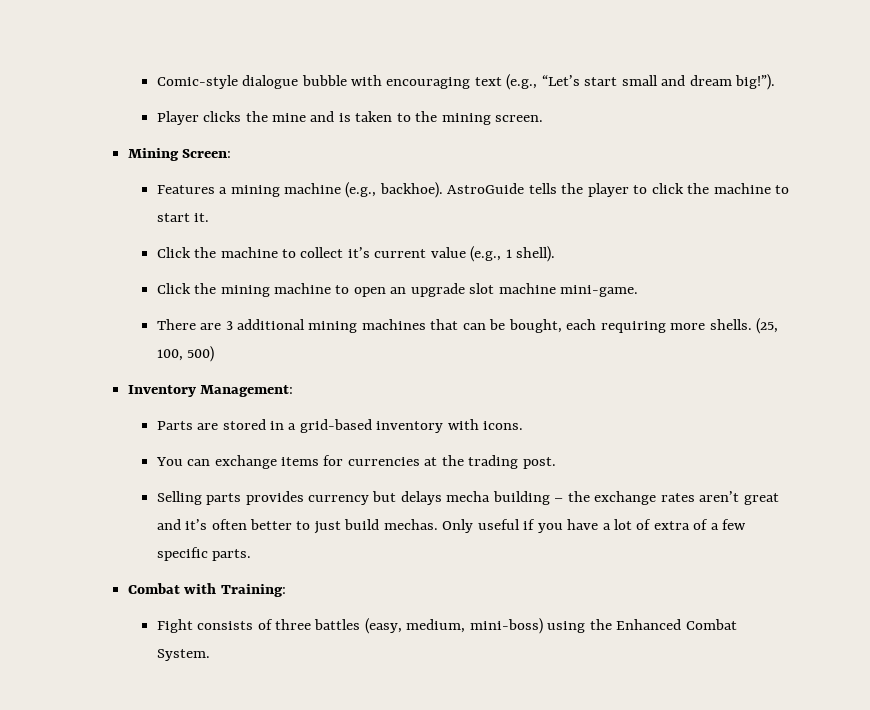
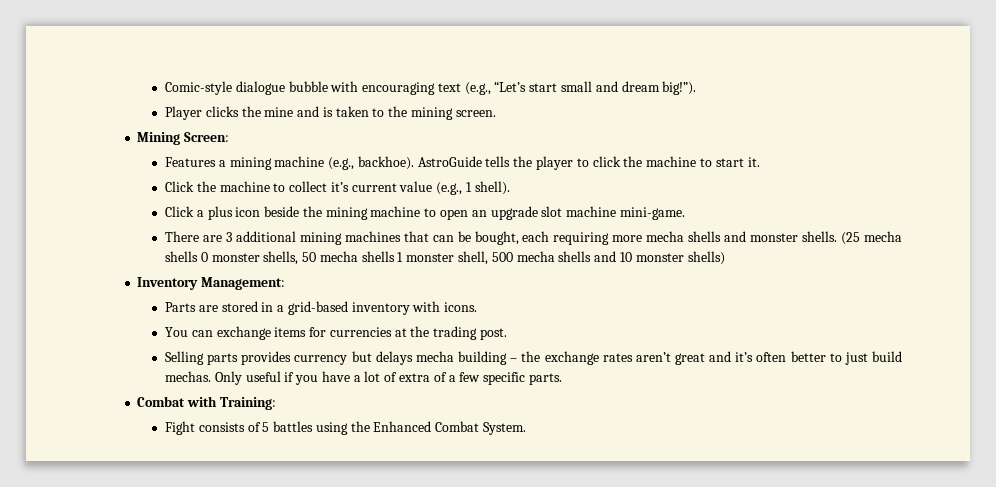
- Click the mining machine to open an upgrade slot machine mini-game.
+ Click a plus icon beside the mining machine to open an upgrade slot machine mini-game.
- There are 3 additional mining machines that can be bought, each requiring more shells. (25, 100, 500)
+ There are 3 additional mining machines that can be bought, each requiring more mecha shells and monster shells. (25 mecha shells 0 monster shells, 50 mecha shells 1 monster shell, 500 mecha shells and 10 monster shells)
- Fight consists of three battles (easy, medium, mini-boss) using the Enhanced Combat System.
+ Fight consists of 5 battles using the Enhanced Combat System.

